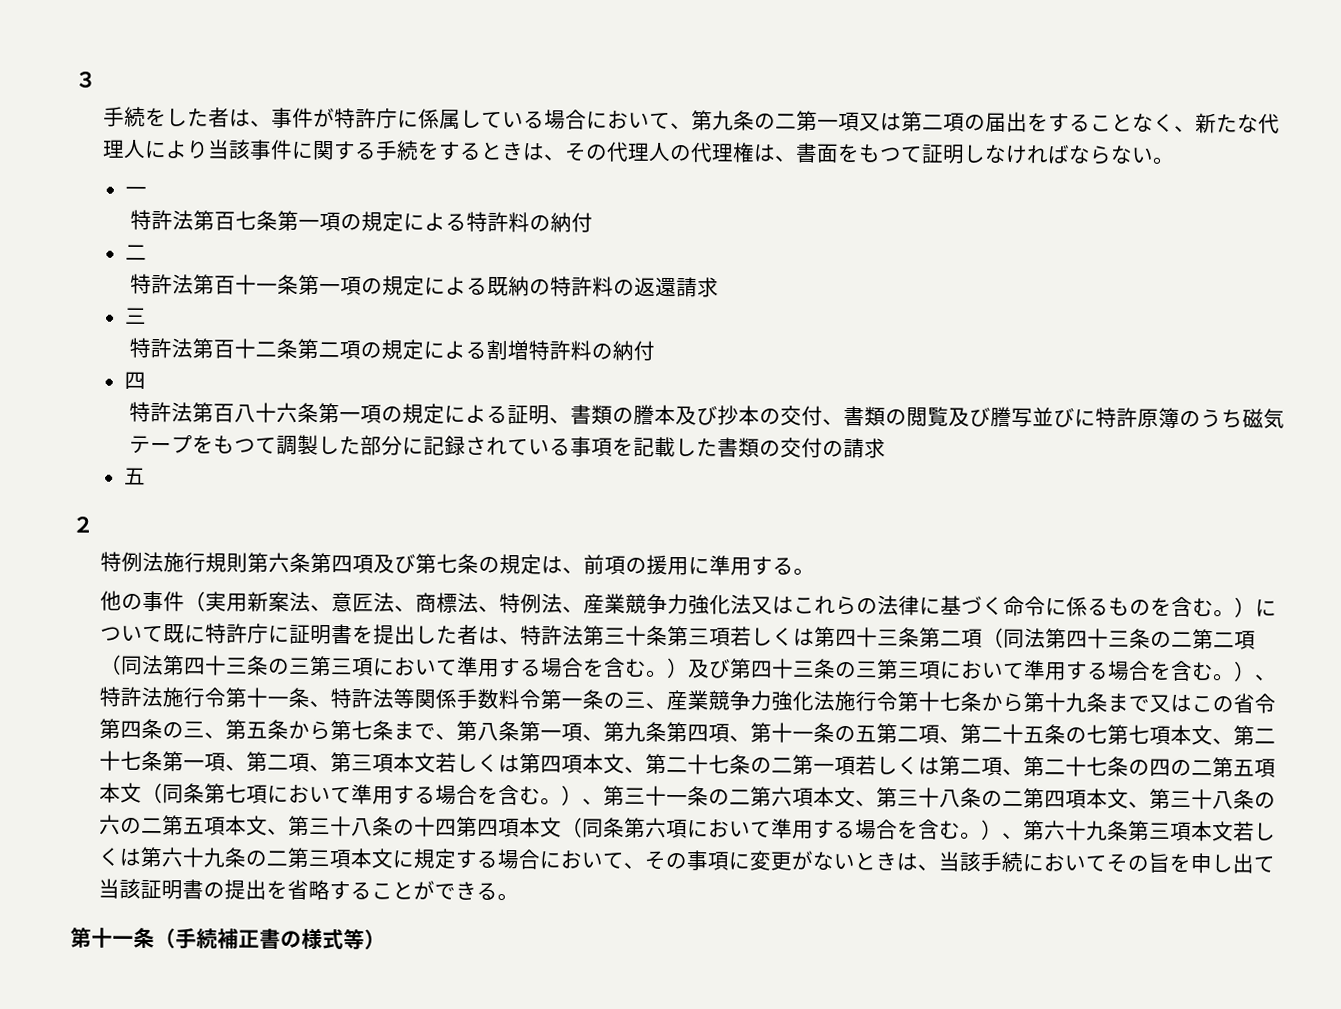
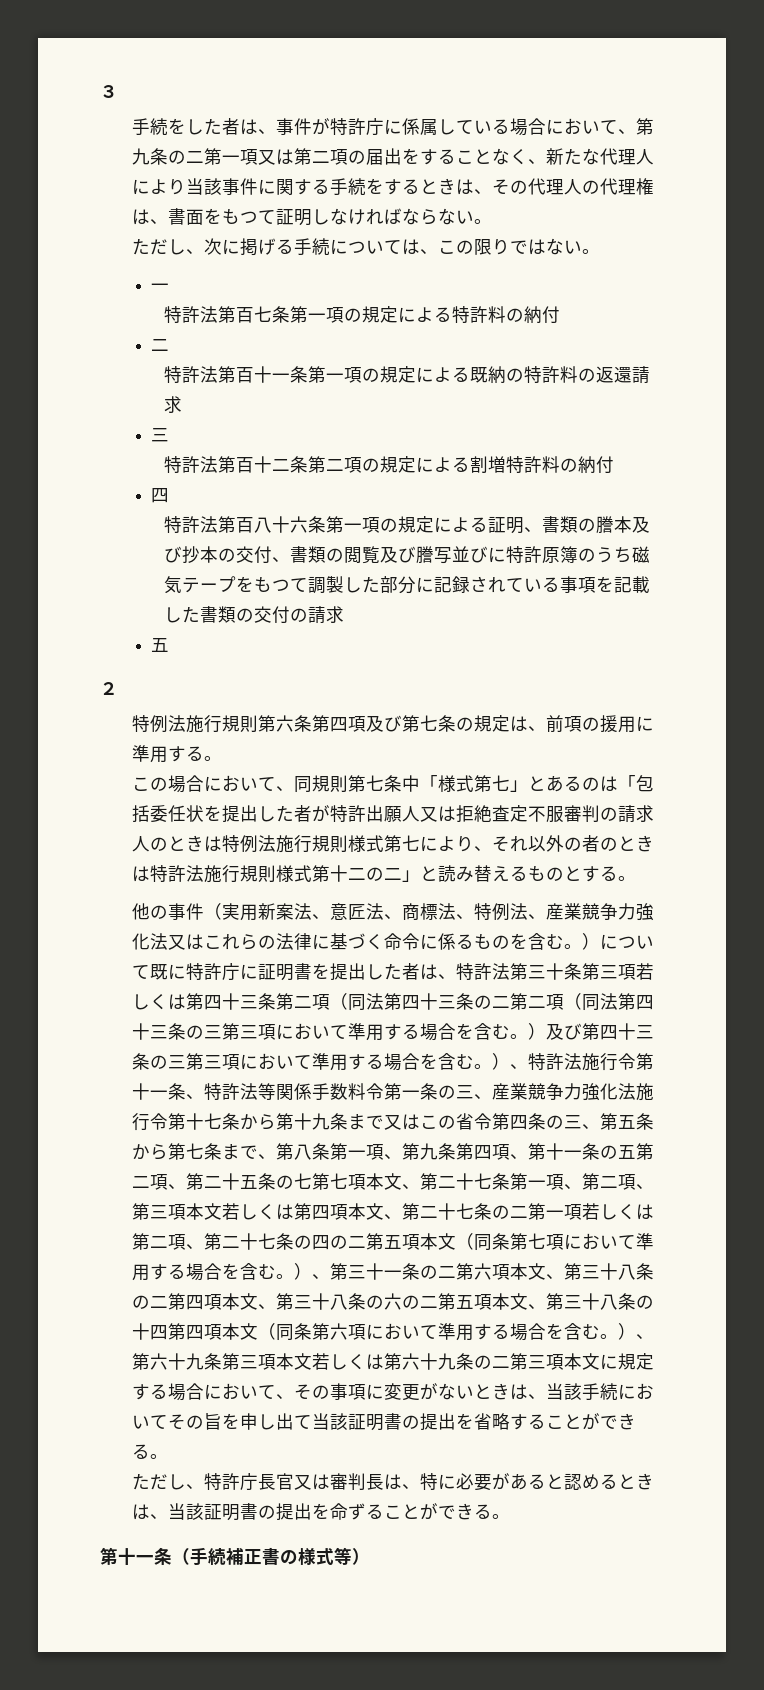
+ ただし、次に掲げる手続については、この限りではない。
+ この場合において、同規則第七条中「様式第七」とあるのは「包括委任状を提出した者が特許出願人又は拒絶査定不服審判の請求人のときは特例法施行規則様式第七により、それ以外の者のときは特許法施行規則様式第十二の二」と読み替えるものとする。
+ ただし、特許庁長官又は審判長は、特に必要があると認めるときは、当該証明書の提出を命ずることができる。

